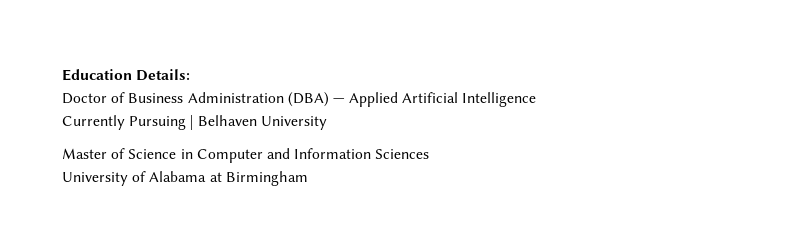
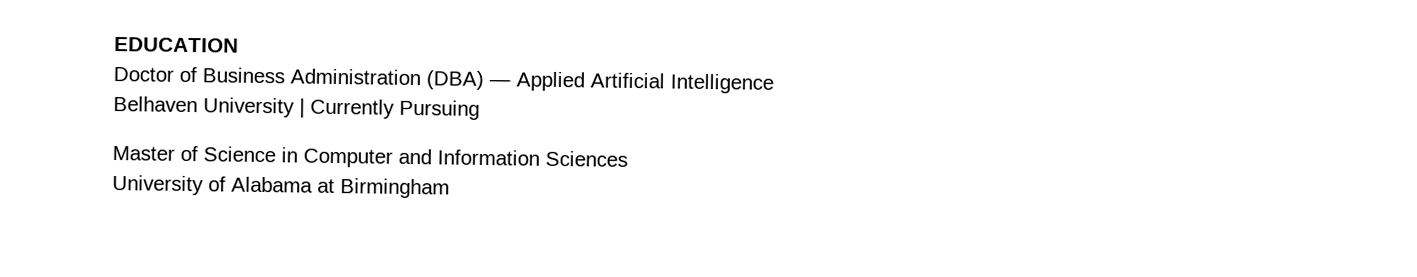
- Education Details:
+ EDUCATION
- Currently Pursuing | Belhaven University
+ Belhaven University | Currently Pursuing

